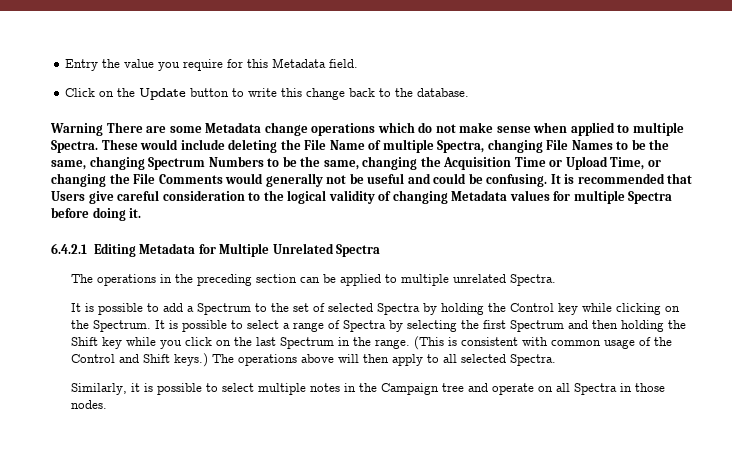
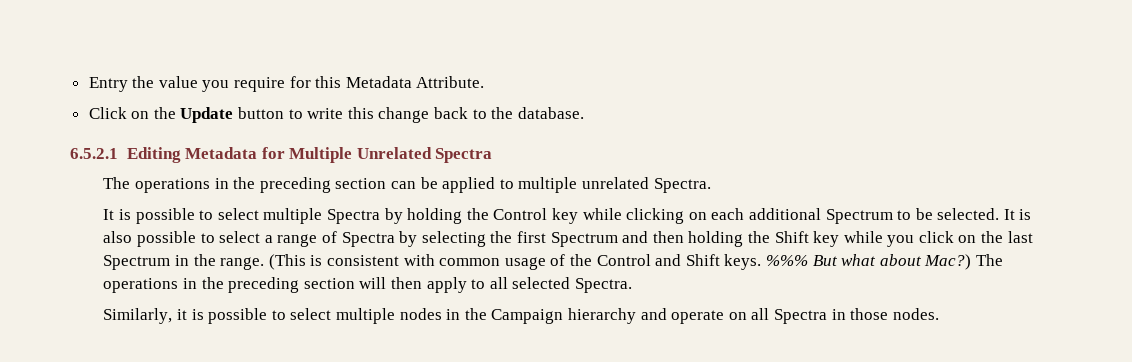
- Entry the value you require for this Metadata field.
+ Entry the value you require for this Metadata Attribute.
- Warning There are some Metadata change operations which do not make sense when applied to multiple Spectra. These would include deleting the File Name of multiple Spectra, changing File Names to be the same, changing Spectrum Numbers to be the same, changing the Acquisition Time or Upload Time, or changing the File Comments would generally not be useful and could be confusing. It is recommended that Users give careful consideration to the logical validity of changing Metadata values for multiple Spectra before doing it.
- 6.4.2.1 Editing Metadata for Multiple Unrelated Spectra
+ 6.5.2.1 Editing Metadata for Multiple Unrelated Spectra
- It is possible to add a Spectrum to the set of selected Spectra by holding the Control key while clicking on the Spectrum. It is possible to select a range of Spectra by selecting the first Spectrum and then holding the Shift key while you click on the last Spectrum in the range.
+ It is possible to select multiple Spectra by holding the Control key while clicking on each additional Spectrum to be selected. It is also possible to select a range of Spectra by selecting the first Spectrum and then holding the Shift key while you click on the last Spectrum in the range.
- (This is consistent with common usage of the Control and Shift keys.) The operations above will then apply to all selected Spectra.
+ (This is consistent with common usage of the Control and Shift keys. %%% But what about Mac?) The operations in the preceding section will then apply to all selected Spectra.
- Similarly, it is possible to select multiple notes in the Campaign tree and operate on all Spectra in those nodes.
+ Similarly, it is possible to select multiple nodes in the Campaign hierarchy and operate on all Spectra in those nodes.

